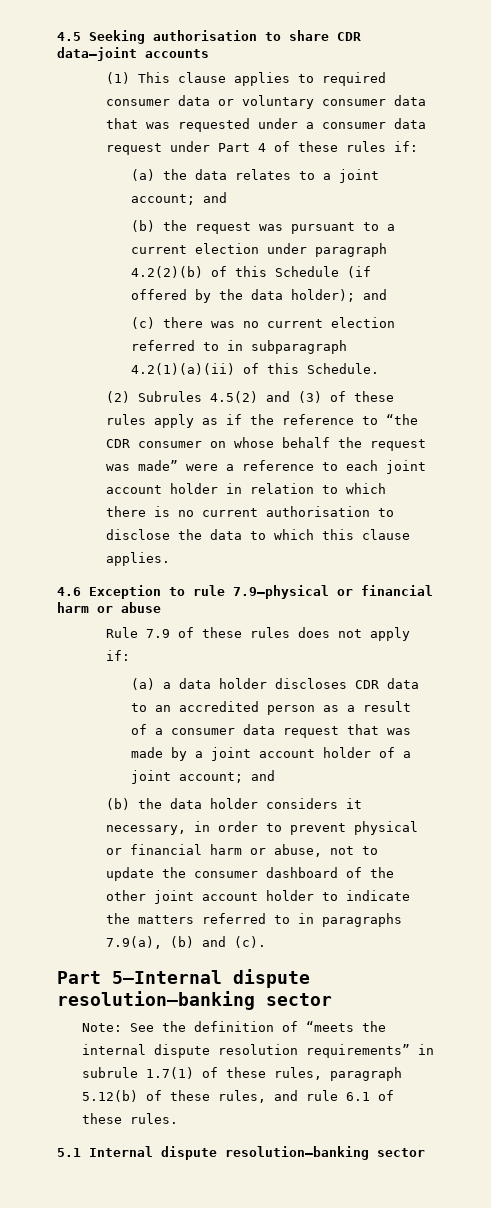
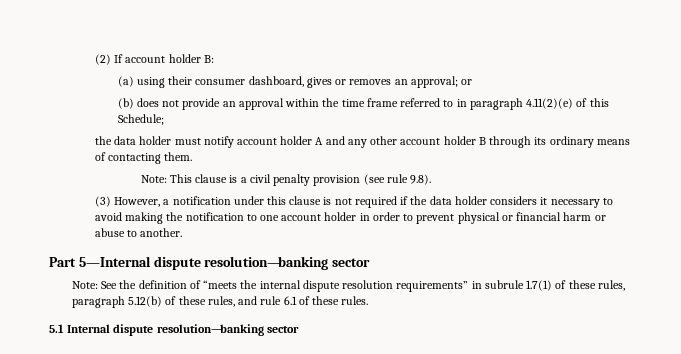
- 4.5 Seeking authorisation to share CDR data—joint accounts
- (1) This clause applies to required consumer data or voluntary consumer data that was requested under a consumer data request under Part 4 of these rules if:
- (a) the data relates to a joint account; and
- (b) the request was pursuant to a current election under paragraph 4.2(2)(b) of this Schedule (if offered by the data holder); and
- (c) there was no current election referred to in subparagraph 4.2(1)(a)(ii) of this Schedule.
- (2) Subrules 4.5(2) and (3) of these rules apply as if the reference to “the CDR consumer on whose behalf the request was made” were a reference to each joint account holder in relation to which there is no current authorisation to disclose the data to which this clause applies.
- 4.6 Exception to rule 7.9―physical or financial harm or abuse
- Rule 7.9 of these rules does not apply if:
- (a) a data holder discloses CDR data to an accredited person as a result of a consumer data request that was made by a joint account holder of a joint account; and
- (b) the data holder considers it necessary, in order to prevent physical or financial harm or abuse, not to update the consumer dashboard of the other joint account holder to indicate the matters referred to in paragraphs 7.9(a), (b) and (c).
+ (2) If account holder B:
+ (a) using their consumer dashboard, gives or removes an approval; or
+ (b) does not provide an approval within the time frame referred to in paragraph 4.11(2)(e) of this Schedule;
+ the data holder must notify account holder A and any other account holder B through its ordinary means of contacting them.
+ Note: This clause is a civil penalty provision (see rule 9.8).
+ (3) However, a notification under this clause is not required if the data holder considers it necessary to avoid making the notification to one account holder in order to prevent physical or financial harm or abuse to another.

